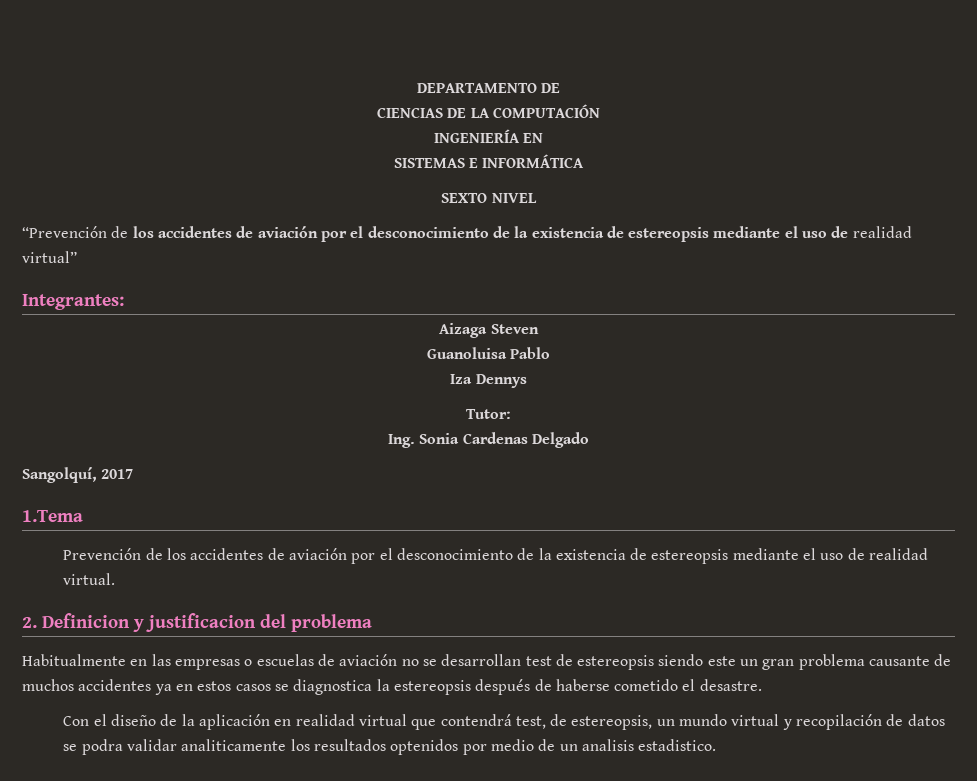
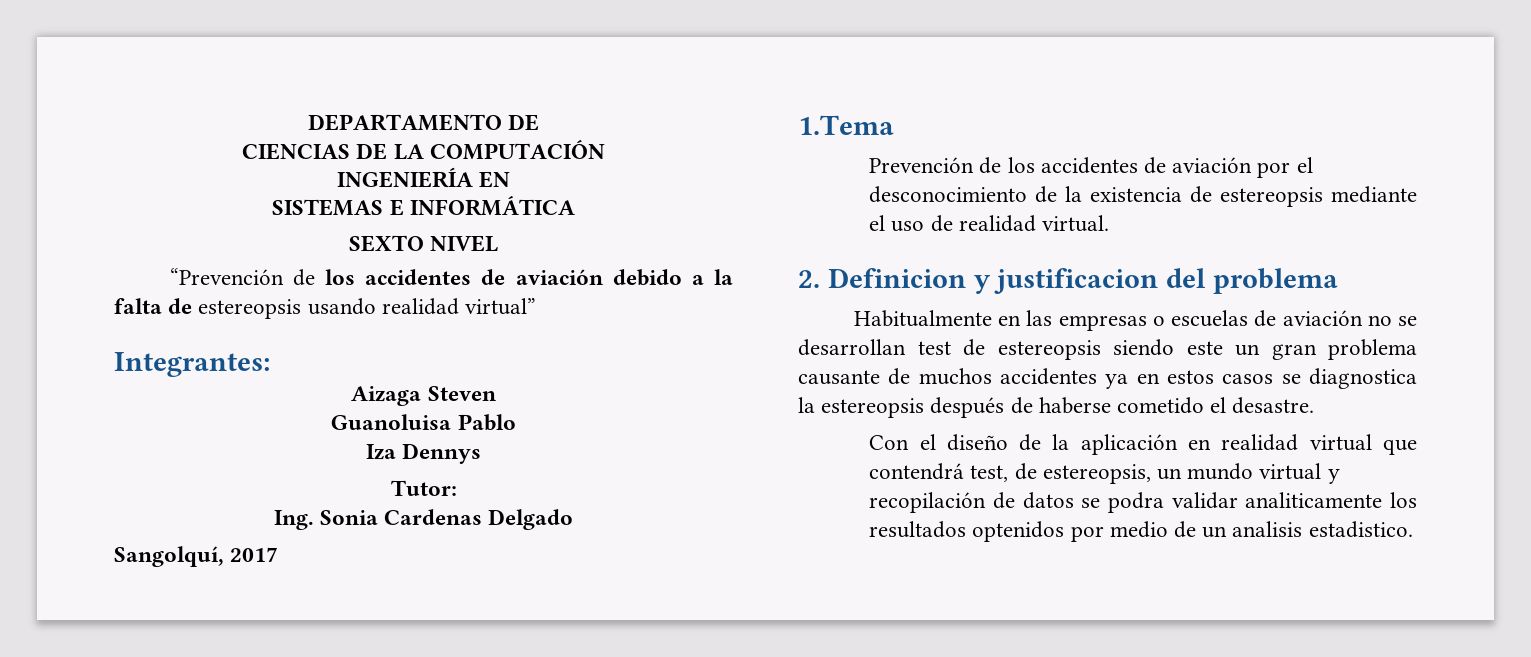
- “Prevención de los accidentes de aviación por el desconocimiento de la existencia de estereopsis mediante el uso de realidad virtual”
+ “Prevención de los accidentes de aviación debido a la falta de estereopsis usando realidad virtual”

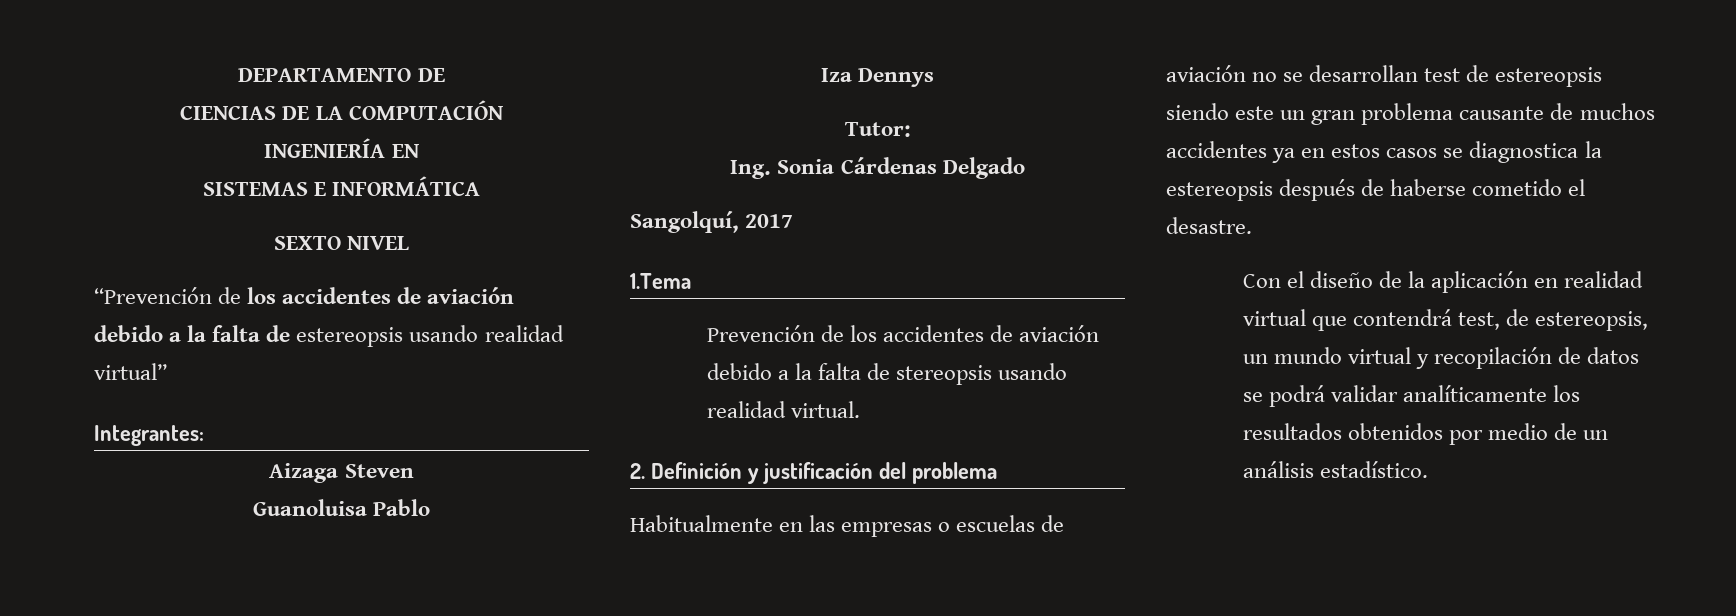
- Ing. Sonia Cardenas Delgado
+ Ing. Sonia Cárdenas Delgado
- Prevención de los accidentes de aviación por el desconocimiento de la existencia de estereopsis mediante el uso de realidad virtual.
+ Prevención de los accidentes de aviación debido a la falta de stereopsis usando realidad virtual.
- 2. Definicion y justificacion del problema
+ 2. Definición y justificación del problema
- Con el diseño de la aplicación en realidad virtual que contendrá test, de estereopsis, un mundo virtual y recopilación de datos se podra validar analiticamente los resultados optenidos por medio de un analisis estadistico.
+ Con el diseño de la aplicación en realidad virtual que contendrá test, de estereopsis, un mundo virtual y recopilación de datos se podrá validar analíticamente los resultados obtenidos por medio de un análisis estadístico.

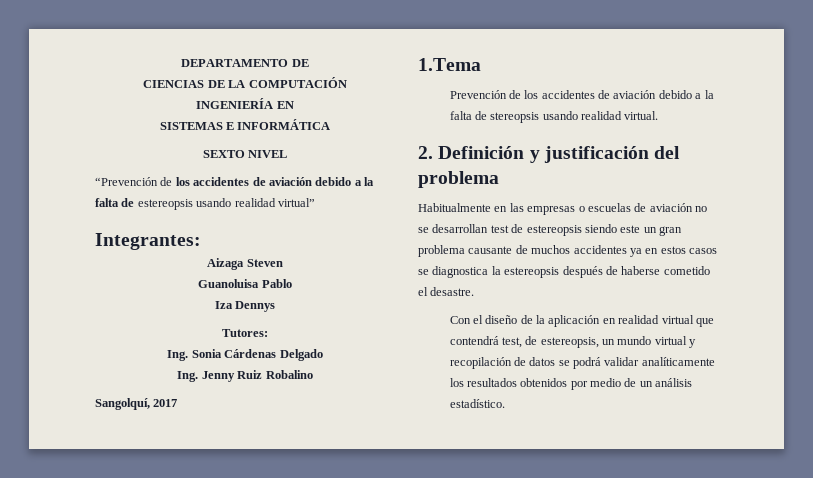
- Tutor:
+ Tutores:
+ Ing. Jenny Ruiz Robalino

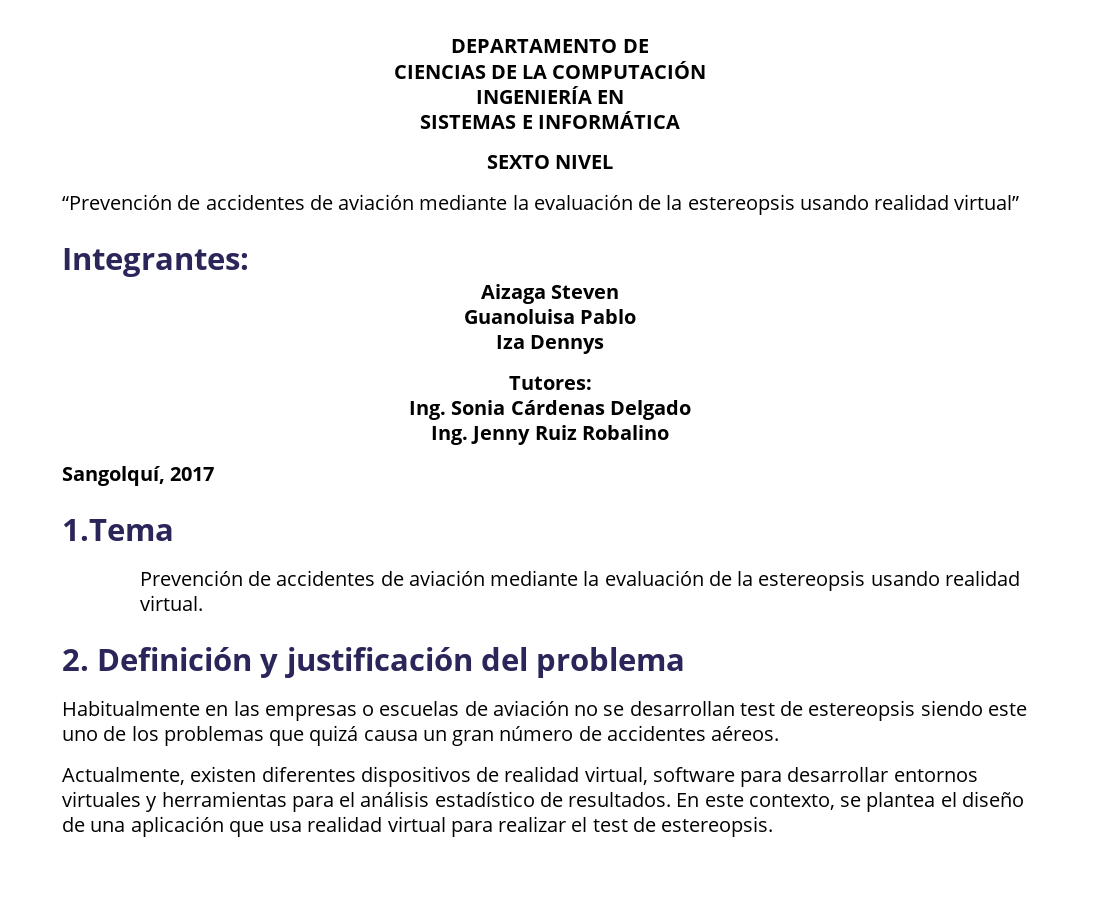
- “Prevención de los accidentes de aviación debido a la falta de estereopsis usando realidad virtual”
+ “Prevención de accidentes de aviación mediante la evaluación de la estereopsis usando realidad virtual”
- Prevención de los accidentes de aviación debido a la falta de stereopsis usando realidad virtual.
+ Prevención de accidentes de aviación mediante la evaluación de la estereopsis usando realidad virtual.
- Habitualmente en las empresas o escuelas de aviación no se desarrollan test de estereopsis siendo este un gran problema causante de muchos accidentes ya en estos casos se diagnostica la estereopsis después de haberse cometido el desastre.
- Con el diseño de la aplicación en realidad virtual que contendrá test, de estereopsis, un mundo virtual y recopilación de datos se podrá validar analíticamente los resultados obtenidos por medio de un análisis estadístico.
+ Habitualmente en las empresas o escuelas de aviación no se desarrollan test de estereopsis siendo este uno de los problemas que quizá causa un gran número de accidentes aéreos.
+ Actualmente, existen diferentes dispositivos de realidad virtual, software para desarrollar entornos virtuales y herramientas para el análisis estadístico de resultados. En este contexto, se plantea el diseño de una aplicación que usa realidad virtual para realizar el test de estereopsis.

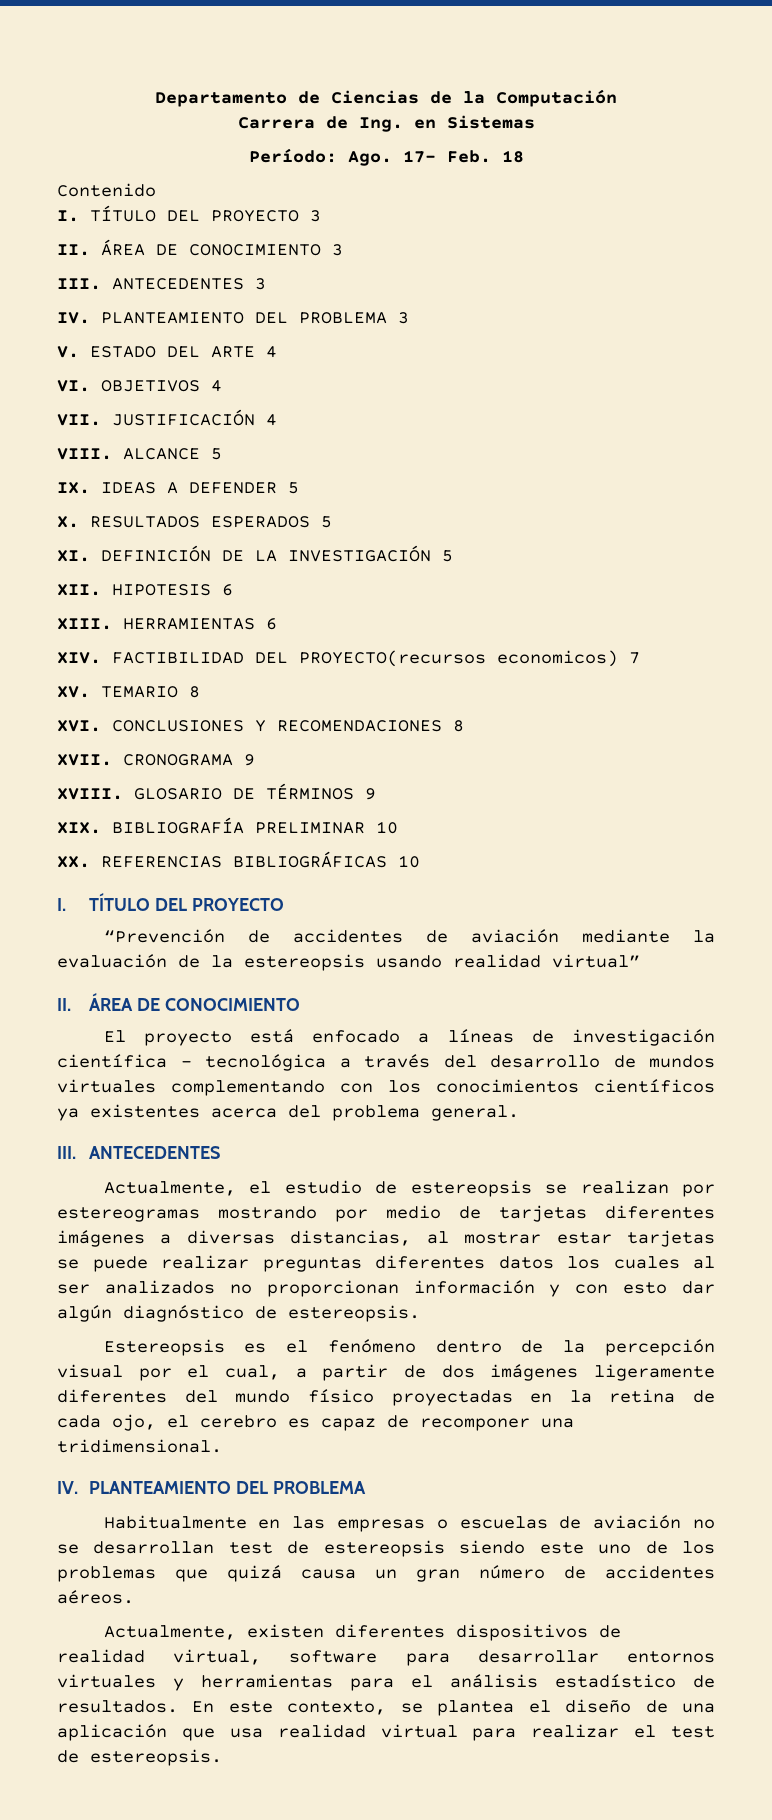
- DEPARTAMENTO DE
- CIENCIAS DE LA COMPUTACIÓN
- INGENIERÍA EN
- SISTEMAS E INFORMÁTICA
- SEXTO NIVEL
+ Departamento de Ciencias de la Computación
+ Carrera de Ing. en Sistemas
+ Período: Ago. 17- Feb. 18
+ Contenido
+ I. TÍTULO DEL PROYECTO 3
+ II. ÁREA DE CONOCIMIENTO 3
+ III. ANTECEDENTES 3
+ IV. PLANTEAMIENTO DEL PROBLEMA 3
+ V. ESTADO DEL ARTE 4
+ VI. OBJETIVOS 4
+ VII. JUSTIFICACIÓN 4
+ VIII. ALCANCE 5
+ IX. IDEAS A DEFENDER 5
+ X. RESULTADOS ESPERADOS 5
+ XI. DEFINICIÓN DE LA INVESTIGACIÓN 5
+ XII. HIPOTESIS 6
+ XIII. HERRAMIENTAS 6
+ XIV. FACTIBILIDAD DEL PROYECTO(recursos economicos) 7
+ XV. TEMARIO 8
+ XVI. CONCLUSIONES Y RECOMENDACIONES 8
+ XVII. CRONOGRAMA 9
+ XVIII. GLOSARIO DE TÉRMINOS 9
+ XIX. BIBLIOGRAFÍA PRELIMINAR 10
+ XX. REFERENCIAS BIBLIOGRÁFICAS 10
+ I. TÍTULO DEL PROYECTO
  “Prevención de accidentes de aviación mediante la evaluación de la estereopsis usando realidad virtual”
- Integrantes:
- Aizaga Steven
- Guanoluisa Pablo
- Iza Dennys
- Tutores:
- Ing. Sonia Cárdenas Delgado
- Ing. Jenny Ruiz Robalino
- Sangolquí, 2017
- 1.Tema
- Prevención de accidentes de aviación mediante la evaluación de la estereopsis usando realidad virtual.
- 2. Definición y justificación del problema
+ II. ÁREA DE CONOCIMIENTO
+ El proyecto está enfocado a líneas de investigación científica - tecnológica a través del desarrollo de mundos virtuales complementando con los conocimientos científicos ya existentes acerca del problema general.
+ III. ANTECEDENTES
+ Actualmente, el estudio de estereopsis se realizan por estereogramas mostrando por medio de tarjetas diferentes imágenes a diversas distancias, al mostrar estar tarjetas se puede realizar preguntas diferentes datos los cuales al ser analizados no proporcionan información y con esto dar algún diagnóstico de estereopsis.
+ Estereopsis es el fenómeno dentro de la percepción visual por el cual, a partir de dos imágenes ligeramente diferentes del mundo físico proyectadas en la retina de cada ojo, el cerebro es capaz de recomponer una tridimensional.
+ IV. PLANTEAMIENTO DEL PROBLEMA

